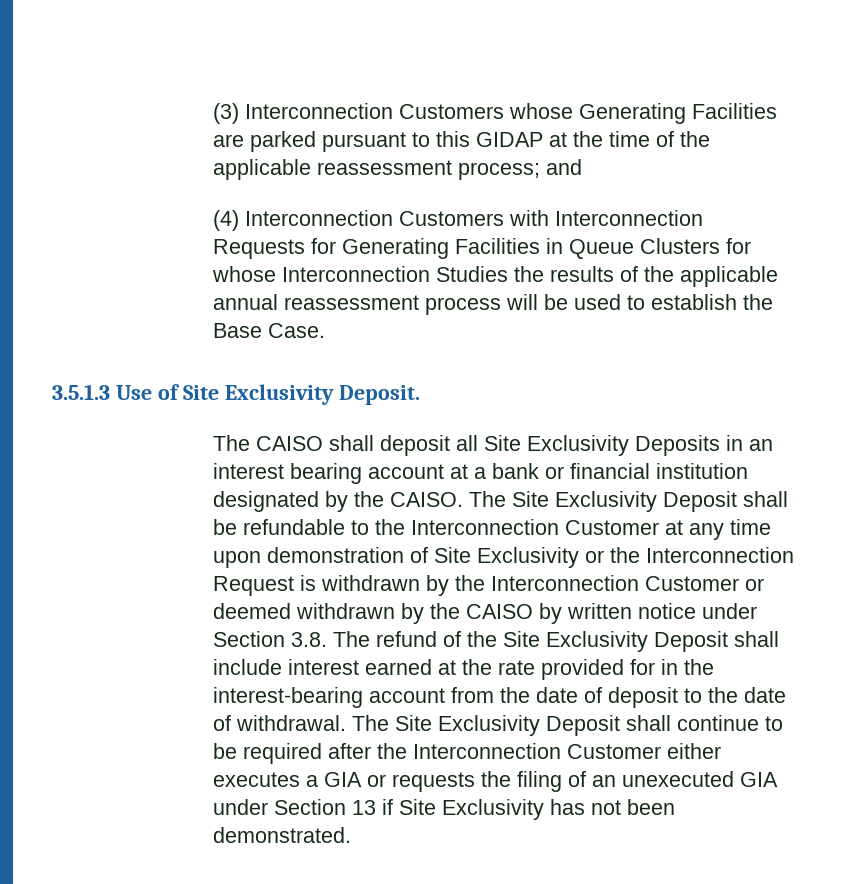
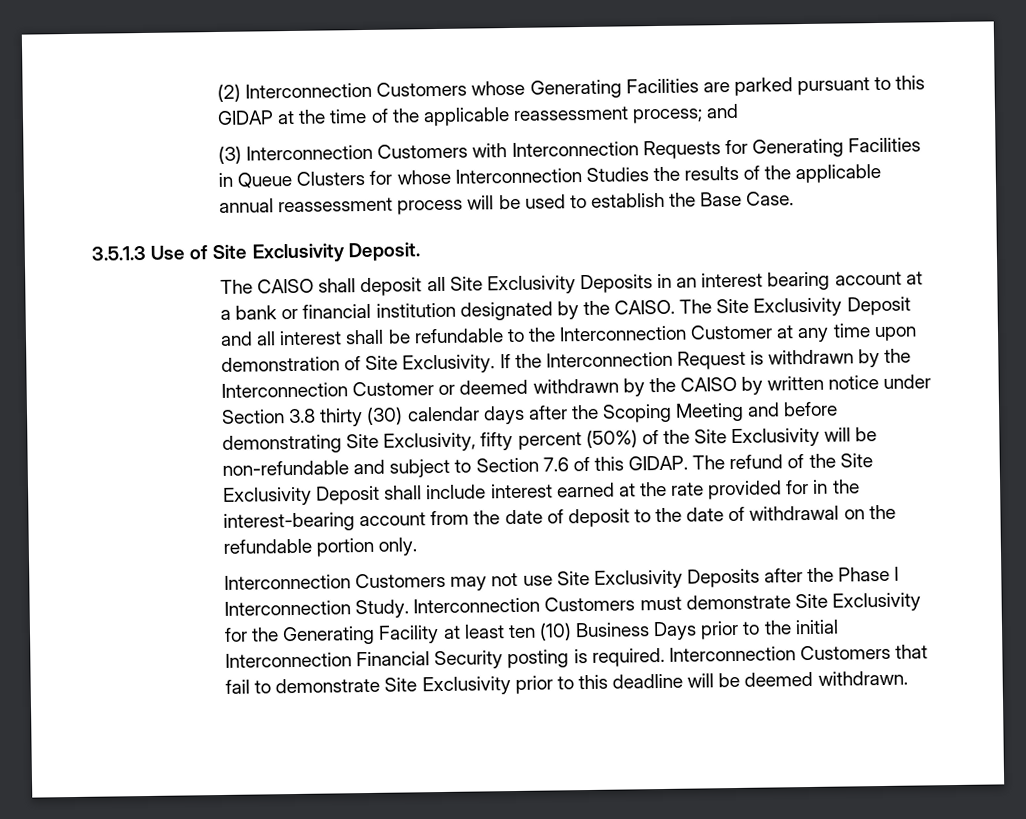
- (3) Interconnection Customers whose Generating Facilities are parked pursuant to this GIDAP at the time of the applicable reassessment process; and
+ (2) Interconnection Customers whose Generating Facilities are parked pursuant to this GIDAP at the time of the applicable reassessment process; and
- (4) Interconnection Customers with Interconnection Requests for Generating Facilities in Queue Clusters for whose Interconnection Studies the results of the applicable annual reassessment process will be used to establish the Base Case.
+ (3) Interconnection Customers with Interconnection Requests for Generating Facilities in Queue Clusters for whose Interconnection Studies the results of the applicable annual reassessment process will be used to establish the Base Case.
- The Site Exclusivity Deposit shall be refundable to the Interconnection Customer at any time upon demonstration of Site Exclusivity or the Interconnection Request is withdrawn by the Interconnection Customer or deemed withdrawn by the CAISO by written notice under Section 3.8. The refund of the Site Exclusivity Deposit shall include interest earned at the rate provided for in the interest-bearing account from the date of deposit to the date of withdrawal. The Site Exclusivity Deposit shall continue to be required after the Interconnection Customer either executes a GIA or requests the filing of an unexecuted GIA under Section 13 if Site Exclusivity has not been demonstrated.
+ The Site Exclusivity Deposit and all interest shall be refundable to the Interconnection Customer at any time upon demonstration of Site Exclusivity. If the Interconnection Request is withdrawn by the Interconnection Customer or deemed withdrawn by the CAISO by written notice under Section 3.8 thirty (30) calendar days after the Scoping Meeting and before demonstrating Site Exclusivity, fifty percent (50%) of the Site Exclusivity will be non-refundable and subject to Section 7.6 of this GIDAP. The refund of the Site Exclusivity Deposit shall include interest earned at the rate provided for in the interest-bearing account from the date of deposit to the date of withdrawal on the refundable portion only.
+ Interconnection Customers may not use Site Exclusivity Deposits after the Phase I Interconnection Study. Interconnection Customers must demonstrate Site Exclusivity for the Generating Facility at least ten (10) Business Days prior to the initial Interconnection Financial Security posting is required. Interconnection Customers that fail to demonstrate Site Exclusivity prior to this deadline will be deemed withdrawn.

